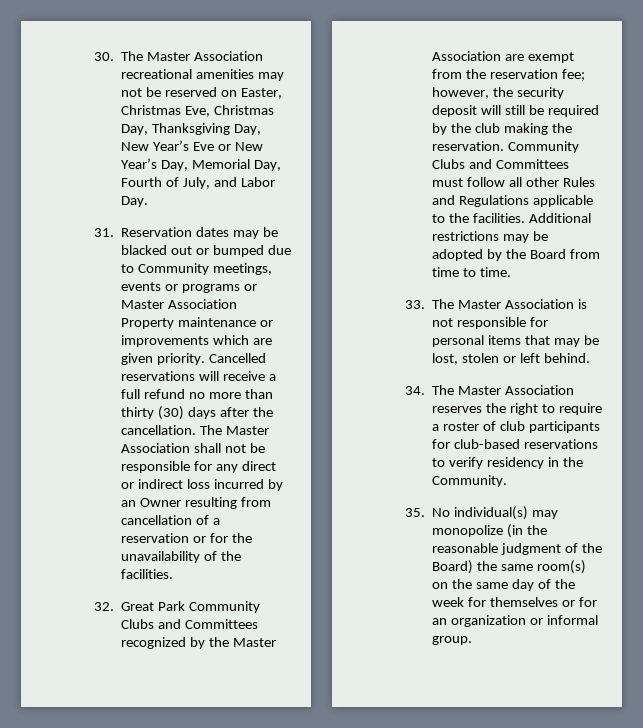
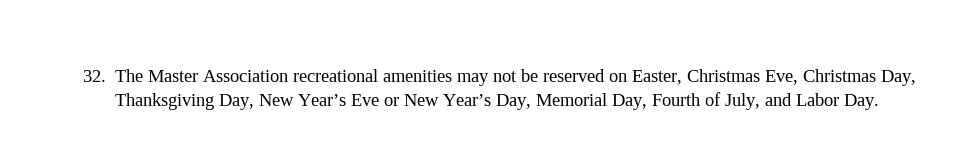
- 30. The Master Association recreational amenities may not be reserved on Easter, Christmas Eve, Christmas Day, Thanksgiving Day, New Year’s Eve or New Year’s Day, Memorial Day, Fourth of July, and Labor Day.
+ 32. The Master Association recreational amenities may not be reserved on Easter, Christmas Eve, Christmas Day, Thanksgiving Day, New Year’s Eve or New Year’s Day, Memorial Day, Fourth of July, and Labor Day.
- 31. Reservation dates may be blacked out or bumped due to Community meetings, events or programs or Master Association Property maintenance or improvements which are given priority. Cancelled reservations will receive a full refund no more than thirty (30) days after the cancellation. The Master Association shall not be responsible for any direct or indirect loss incurred by an Owner resulting from cancellation of a reservation or for the unavailability of the facilities.
- 32. Great Park Community Clubs and Committees recognized by the Master Association are exempt from the reservation fee; however, the security deposit will still be required by the club making the reservation. Community Clubs and Committees must follow all other Rules and Regulations applicable to the facilities. Additional restrictions may be adopted by the Board from time to time.
- 33. The Master Association is not responsible for personal items that may be lost, stolen or left behind.
- 34. The Master Association reserves the right to require a roster of club participants for club-based reservations to verify residency in the Community.
- 35. No individual(s) may monopolize (in the reasonable judgment of the Board) the same room(s) on the same day of the week for themselves or for an organization or informal group.

